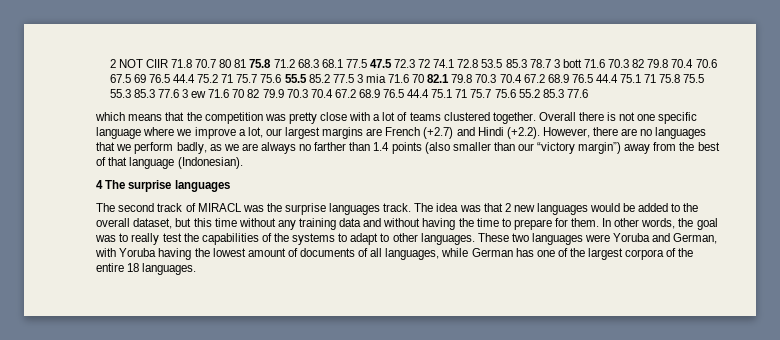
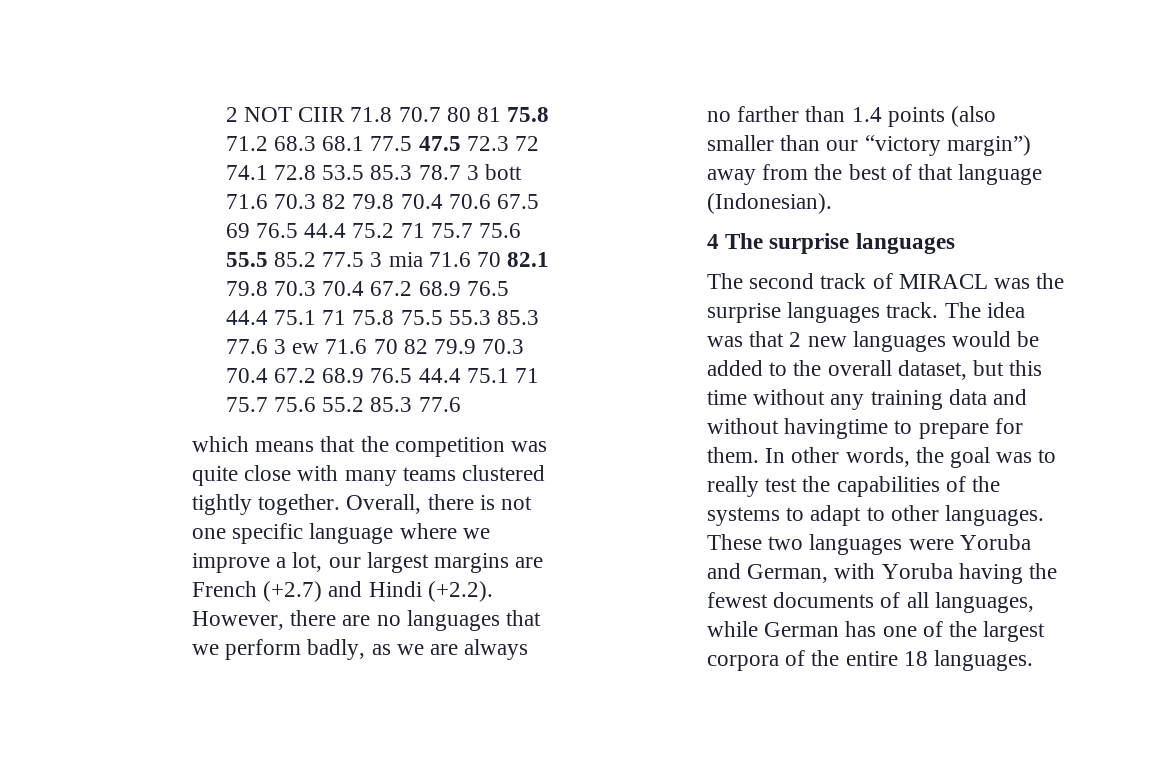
- which means that the competition was pretty close with a lot of teams clustered together. Overall there is not one specific language where we improve a lot, our largest margins are French (+2.7) and Hindi (+2.2). However, there are no languages that we perform badly, as we are always no farther than 1.4 points (also smaller than our “victory margin”) away from the best of that language (Indonesian).
+ which means that the competition was quite close with many teams clustered tightly together. Overall, there is not one specific language where we improve a lot, our largest margins are French (+2.7) and Hindi (+2.2). However, there are no languages that we perform badly, as we are always no farther than 1.4 points (also smaller than our “victory margin”) away from the best of that language (Indonesian).
- The idea was that 2 new languages would be added to the overall dataset, but this time without any training data and without having the time to prepare for them.
+ The idea was that 2 new languages would be added to the overall dataset, but this time without any training data and without havingtime to prepare for them.
- These two languages were Yoruba and German, with Yoruba having the lowest amount of documents of all languages, while German has one of the largest corpora of the entire 18 languages.
+ These two languages were Yoruba and German, with Yoruba having the fewest documents of all languages, while German has one of the largest corpora of the entire 18 languages.

